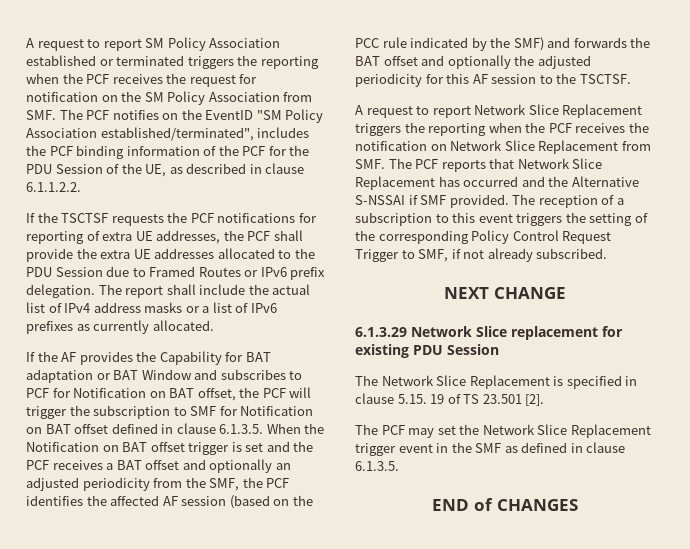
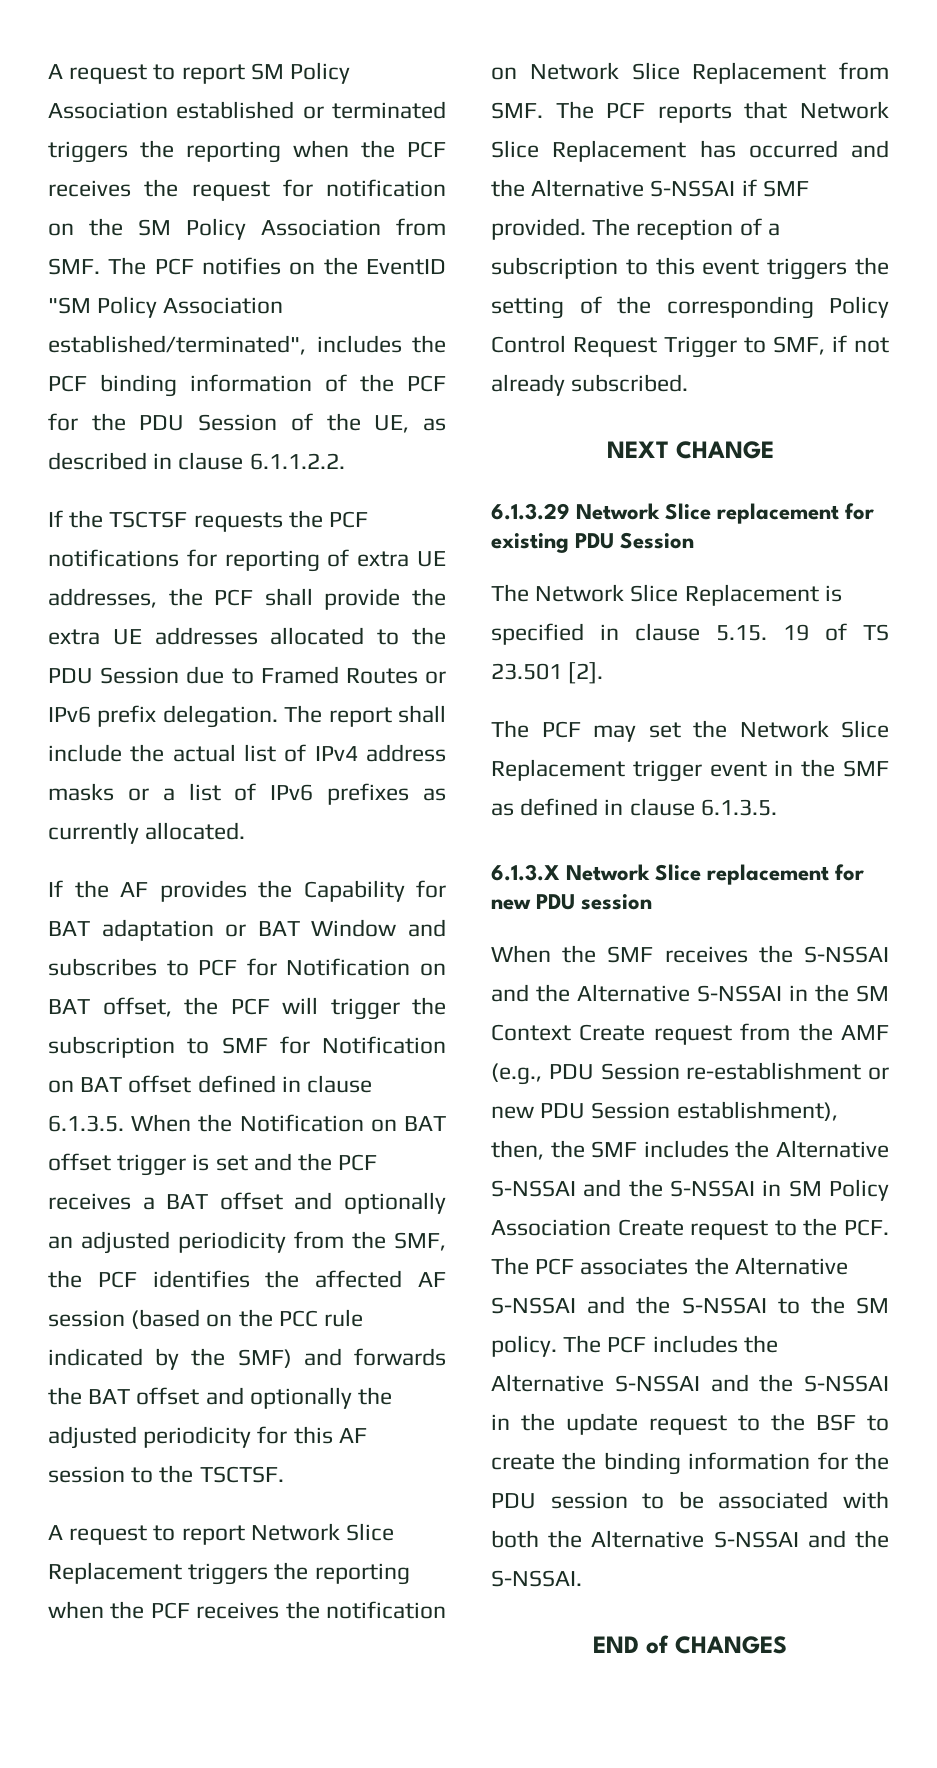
+ 6.1.3.X Network Slice replacement for new PDU session
+ When the SMF receives the S-NSSAI and the Alternative S-NSSAI in the SM Context Create request from the AMF (e.g., PDU Session re-establishment or new PDU Session establishment), then, the SMF includes the Alternative S-NSSAI and the S-NSSAI in SM Policy Association Create request to the PCF. The PCF associates the Alternative S-NSSAI and the S-NSSAI to the SM policy. The PCF includes the Alternative S-NSSAI and the S-NSSAI in the update request to the BSF to create the binding information for the PDU session to be associated with both the Alternative S-NSSAI and the S-NSSAI.

